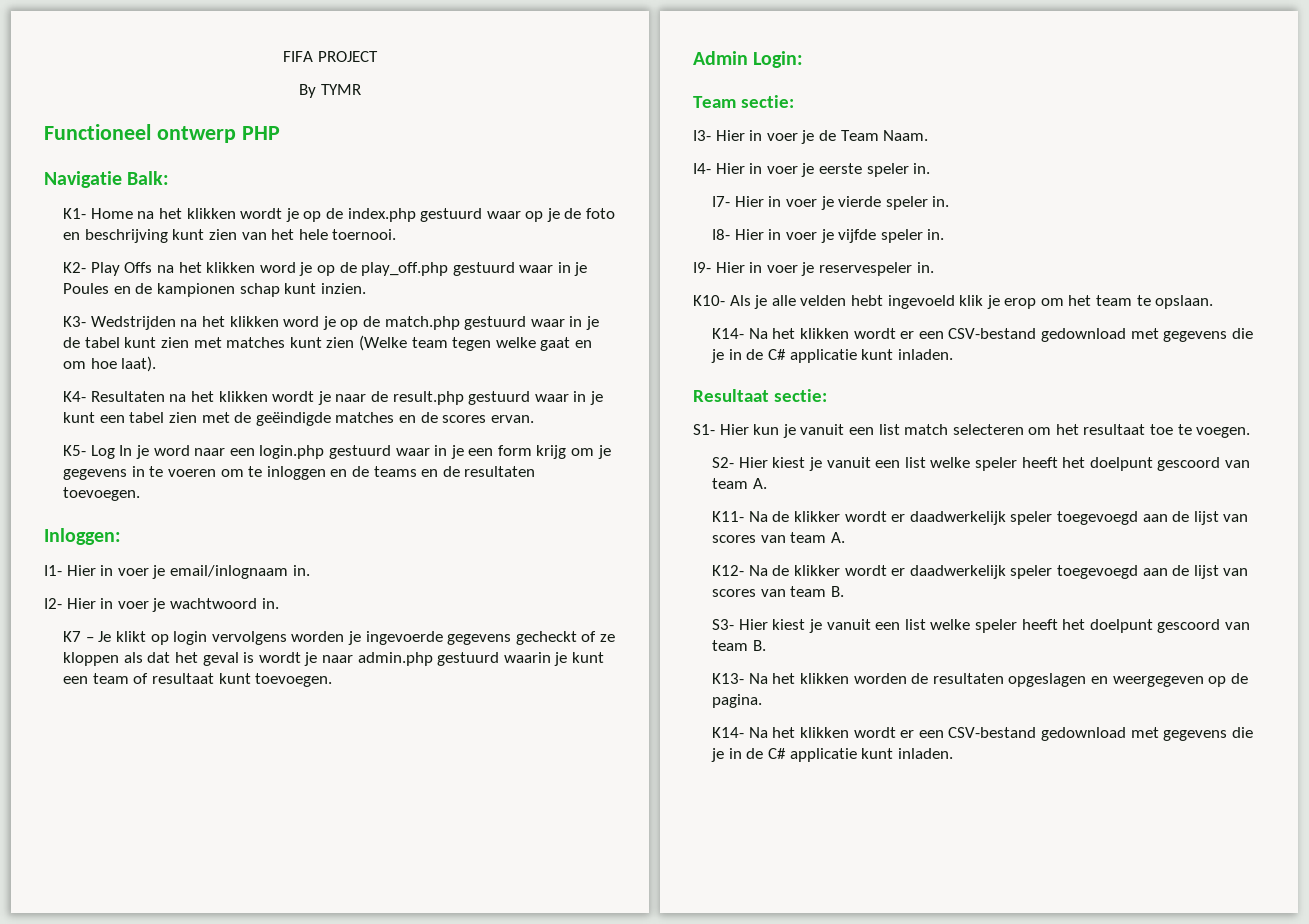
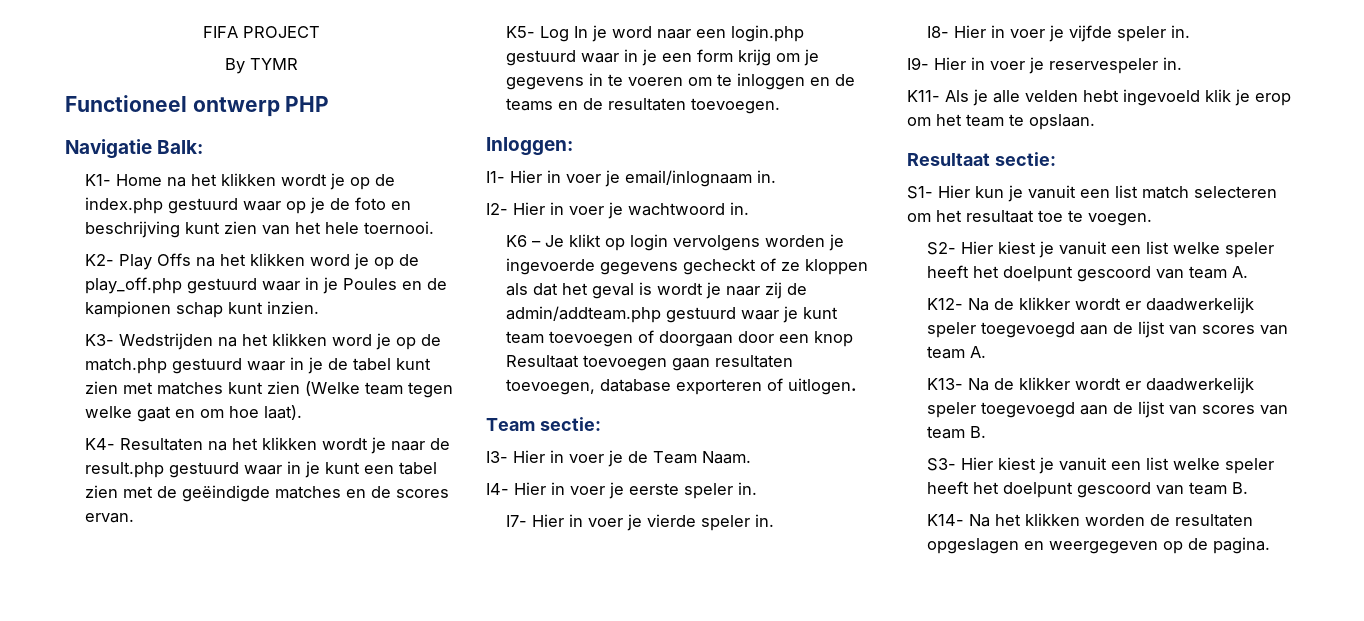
- K7 – Je klikt op login vervolgens worden je ingevoerde gegevens gecheckt of ze kloppen als dat het geval is wordt je naar admin.php gestuurd waarin je kunt een team of resultaat kunt toevoegen.
- Admin Login:
+ K6 – Je klikt op login vervolgens worden je ingevoerde gegevens gecheckt of ze kloppen als dat het geval is wordt je naar zij de admin/addteam.php gestuurd waar je kunt team toevoegen of doorgaan door een knop Resultaat toevoegen gaan resultaten toevoegen, database exporteren of uitlogen.
- K10- Als je alle velden hebt ingevoeld klik je erop om het team te opslaan.
- K14- Na het klikken wordt er een CSV-bestand gedownload met gegevens die je in de C# applicatie kunt inladen.
+ K11- Als je alle velden hebt ingevoeld klik je erop om het team te opslaan.
- K11- Na de klikker wordt er daadwerkelijk speler toegevoegd aan de lijst van scores van team A.
+ K12- Na de klikker wordt er daadwerkelijk speler toegevoegd aan de lijst van scores van team A.
- K12- Na de klikker wordt er daadwerkelijk speler toegevoegd aan de lijst van scores van team B.
+ K13- Na de klikker wordt er daadwerkelijk speler toegevoegd aan de lijst van scores van team B.
- K13- Na het klikken worden de resultaten opgeslagen en weergegeven op de pagina.
- K14- Na het klikken wordt er een CSV-bestand gedownload met gegevens die je in de C# applicatie kunt inladen.
+ K14- Na het klikken worden de resultaten opgeslagen en weergegeven op de pagina.

